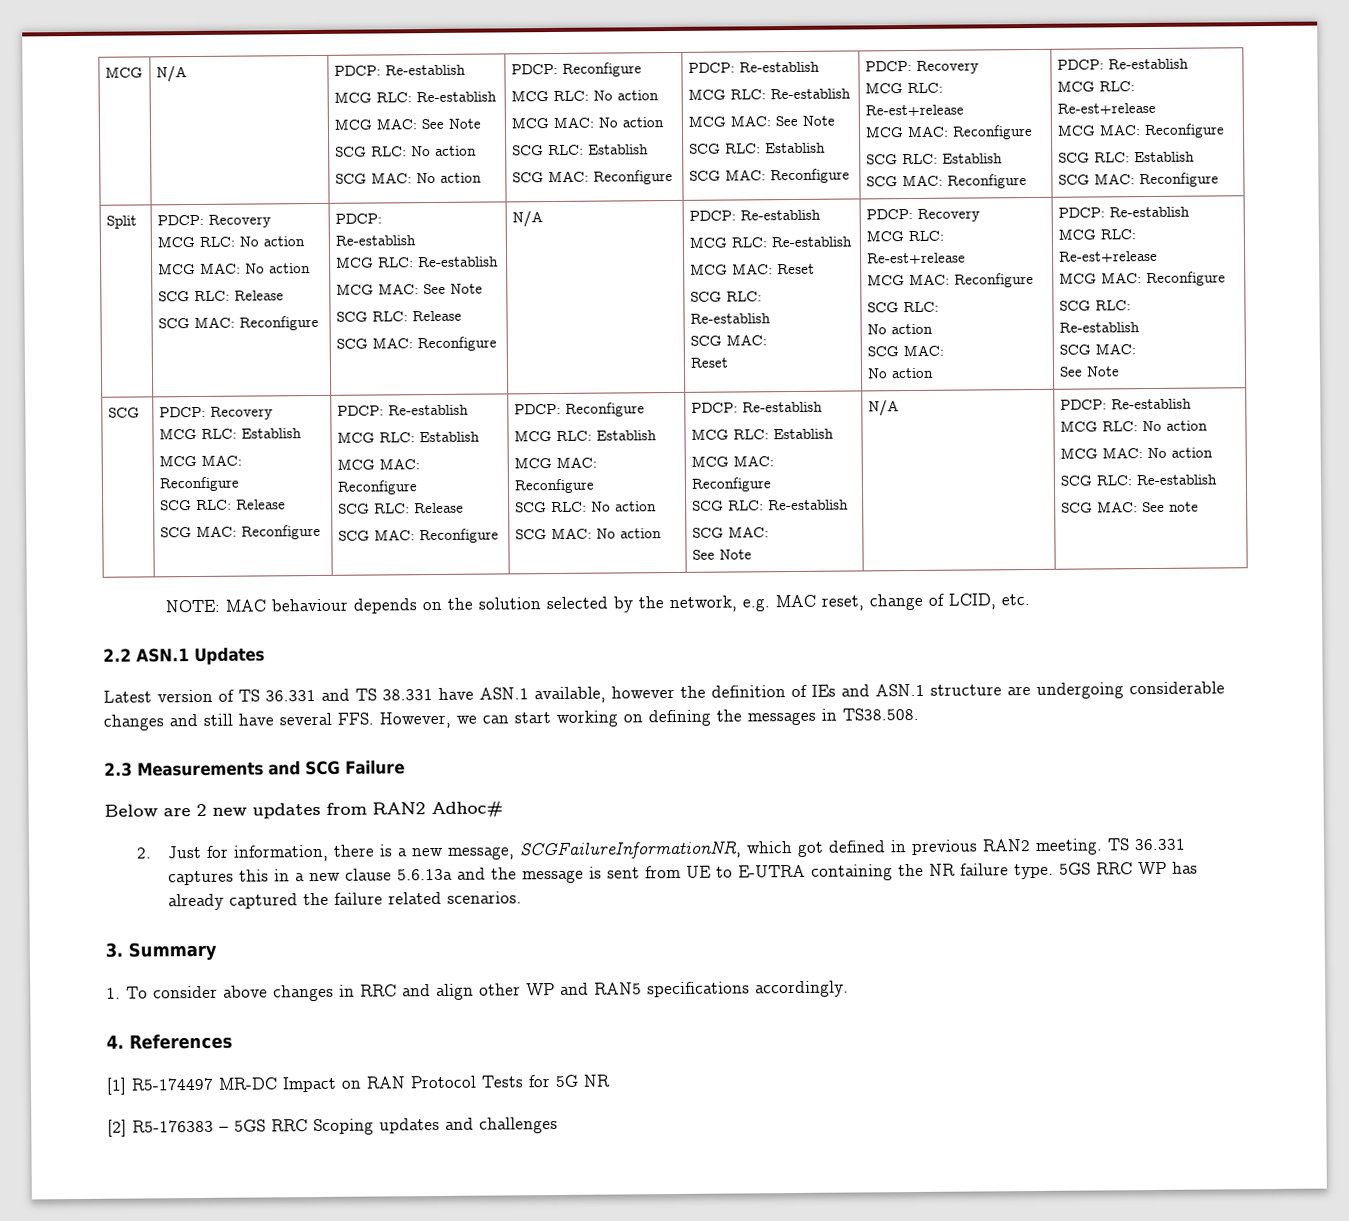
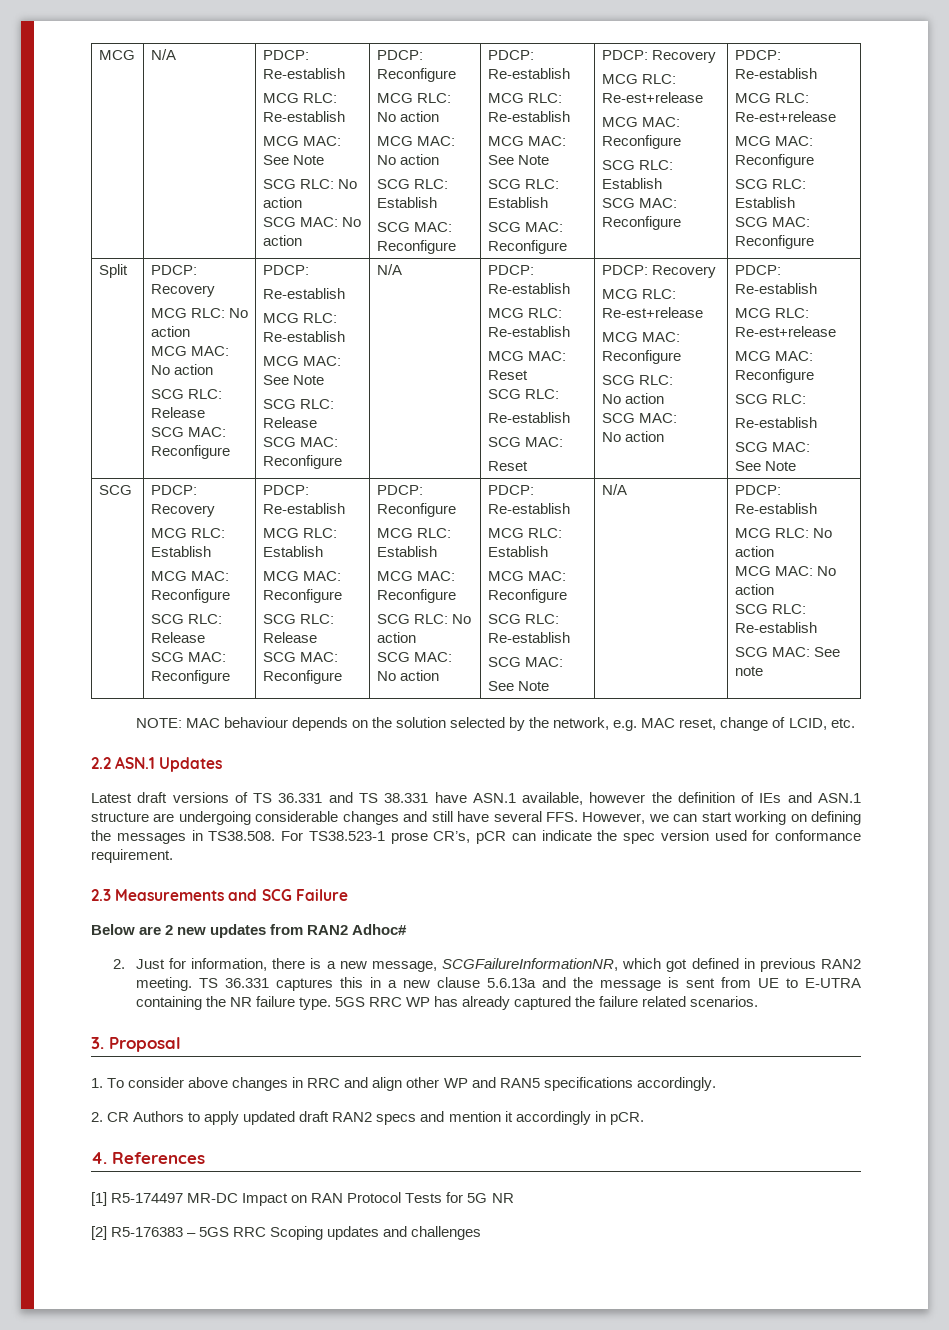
- Latest version of TS 36.331 and TS 38.331 have ASN.1 available, however the definition of IEs and ASN.1 structure are undergoing considerable changes and still have several FFS. However, we can start working on defining the messages in TS38.508.
+ Latest draft versions of TS 36.331 and TS 38.331 have ASN.1 available, however the definition of IEs and ASN.1 structure are undergoing considerable changes and still have several FFS. However, we can start working on defining the messages in TS38.508. For TS38.523-1 prose CR’s, pCR can indicate the spec version used for conformance requirement.
- 3. Summary
+ 3. Proposal
+ 2. CR Authors to apply updated draft RAN2 specs and mention it accordingly in pCR.

